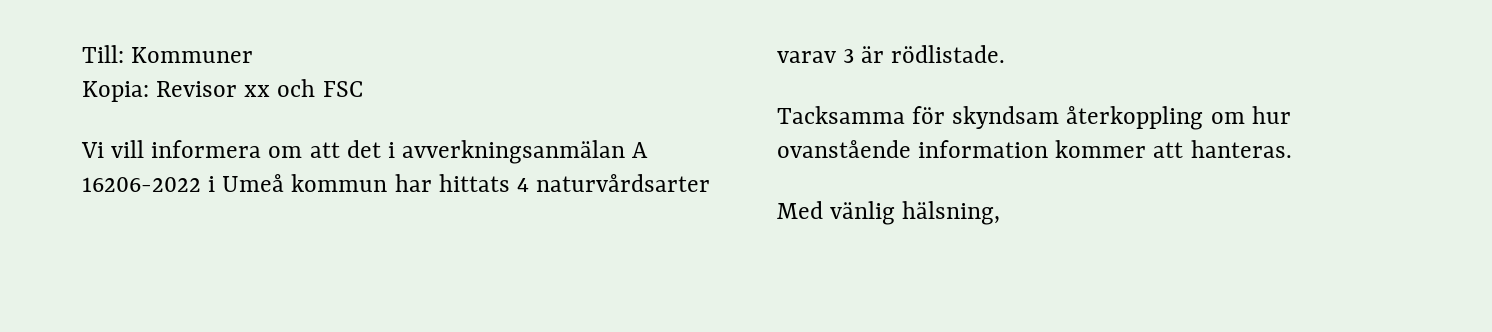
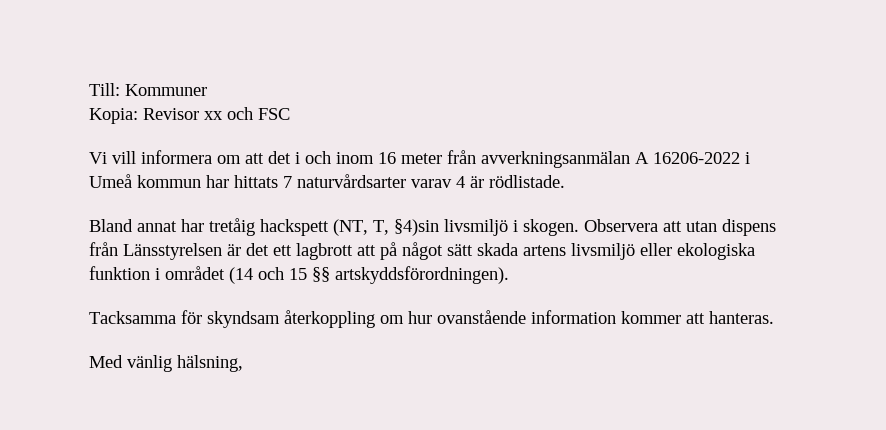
- Vi vill informera om att det i avverkningsanmälan A 16206-2022 i Umeå kommun har hittats 4 naturvårdsarter varav 3 är rödlistade.
+ Vi vill informera om att det i och inom 16 meter från avverkningsanmälan A 16206-2022 i Umeå kommun har hittats 7 naturvårdsarter varav 4 är rödlistade.
+ Bland annat har tretåig hackspett (NT, T, §4)sin livsmiljö i skogen. Observera att utan dispens från Länsstyrelsen är det ett lagbrott att på något sätt skada artens livsmiljö eller ekologiska funktion i området (14 och 15 §§ artskyddsförordningen).

